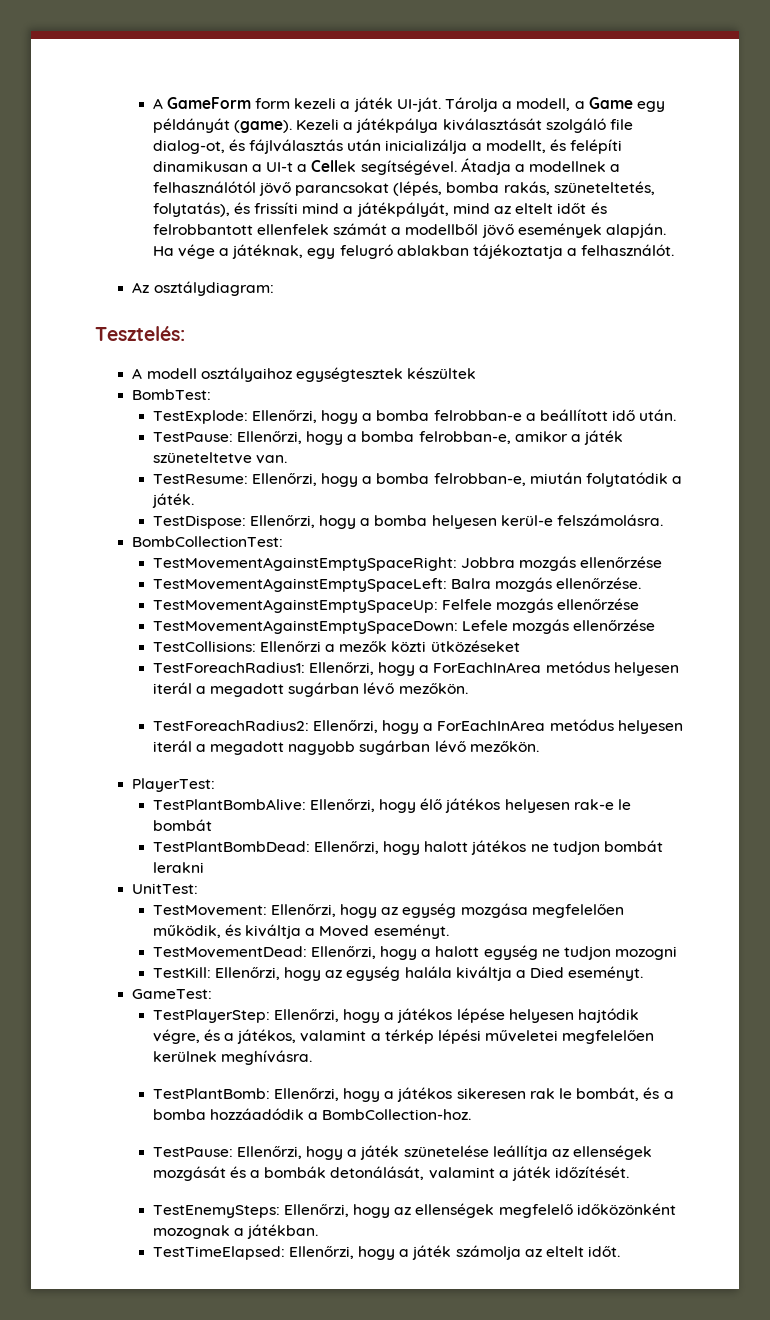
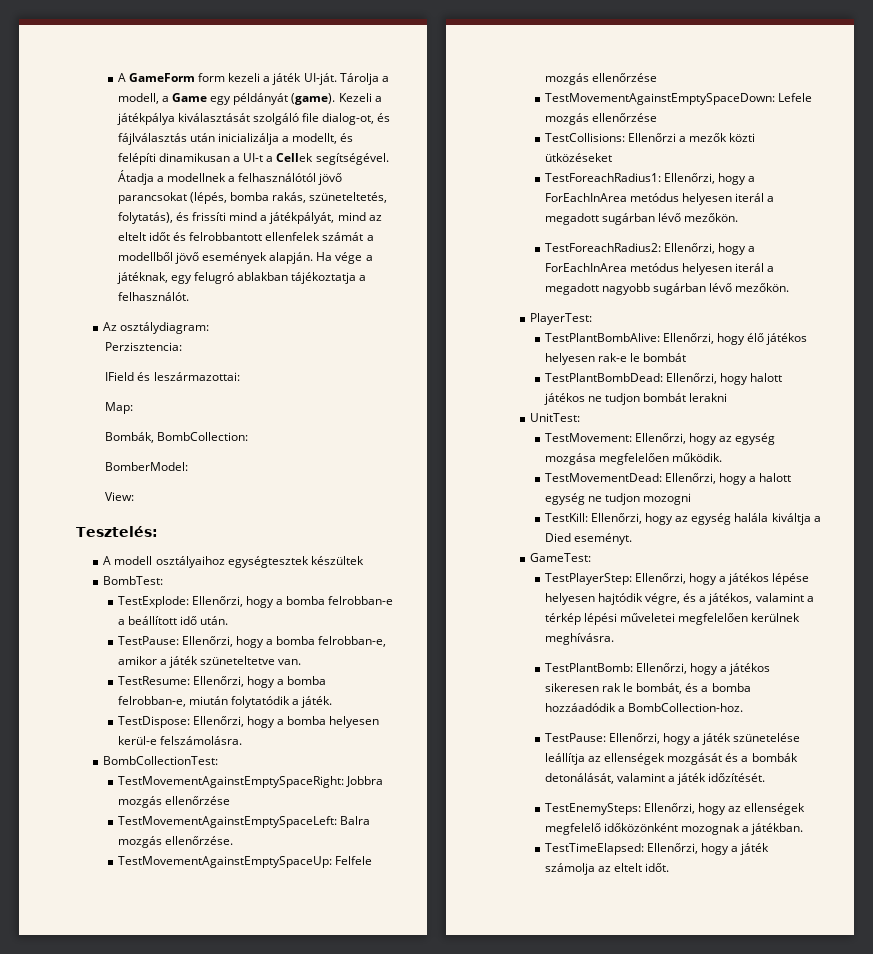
+ Perzisztencia:
+ IField és leszármazottai:
+ Map:
+ Bombák, BombCollection:
+ BomberModel:
+ View:
- TestMovement: Ellenőrzi, hogy az egység mozgása megfelelően működik, és kiváltja a Moved eseményt.
+ TestMovement: Ellenőrzi, hogy az egység mozgása megfelelően működik.

